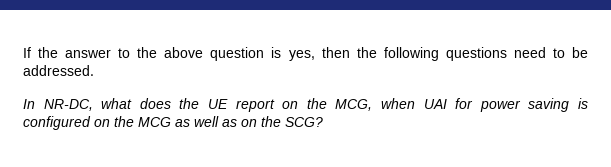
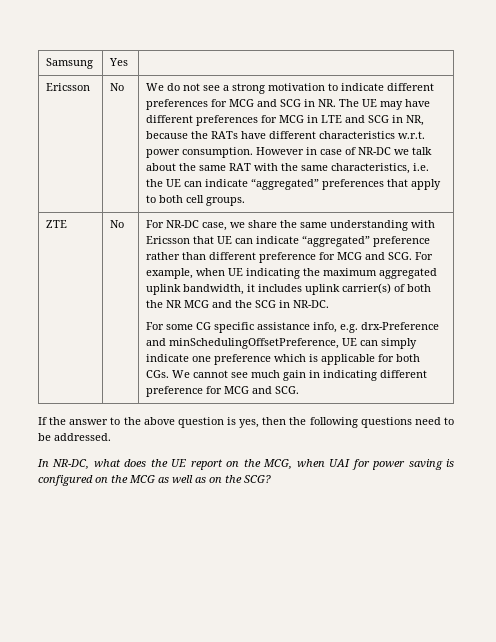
+ Samsung | Yes |
+ Ericsson | No | We do not see a strong motivation to indicate different preferences for MCG and SCG in NR. The UE may have different preferences for MCG in LTE and SCG in NR, because the RATs have different characteristics w.r.t. power consumption. However in case of NR-DC we talk about the same RAT with the same characteristics, i.e. the UE can indicate “aggregated” preferences that apply to both cell groups.
+ ZTE | No | For NR-DC case, we share the same understanding with Ericsson that UE can indicate “aggregated” preference rather than different preference for MCG and SCG. For example, when UE indicating the maximum aggregated uplink bandwidth, it includes uplink carrier(s) of both the NR MCG and the SCG in NR-DC.
+ For some CG specific assistance info, e.g. drx-Preference and minSchedulingOffsetPreference, UE can simply indicate one preference which is applicable for both CGs. We cannot see much gain in indicating different preference for MCG and SCG.

